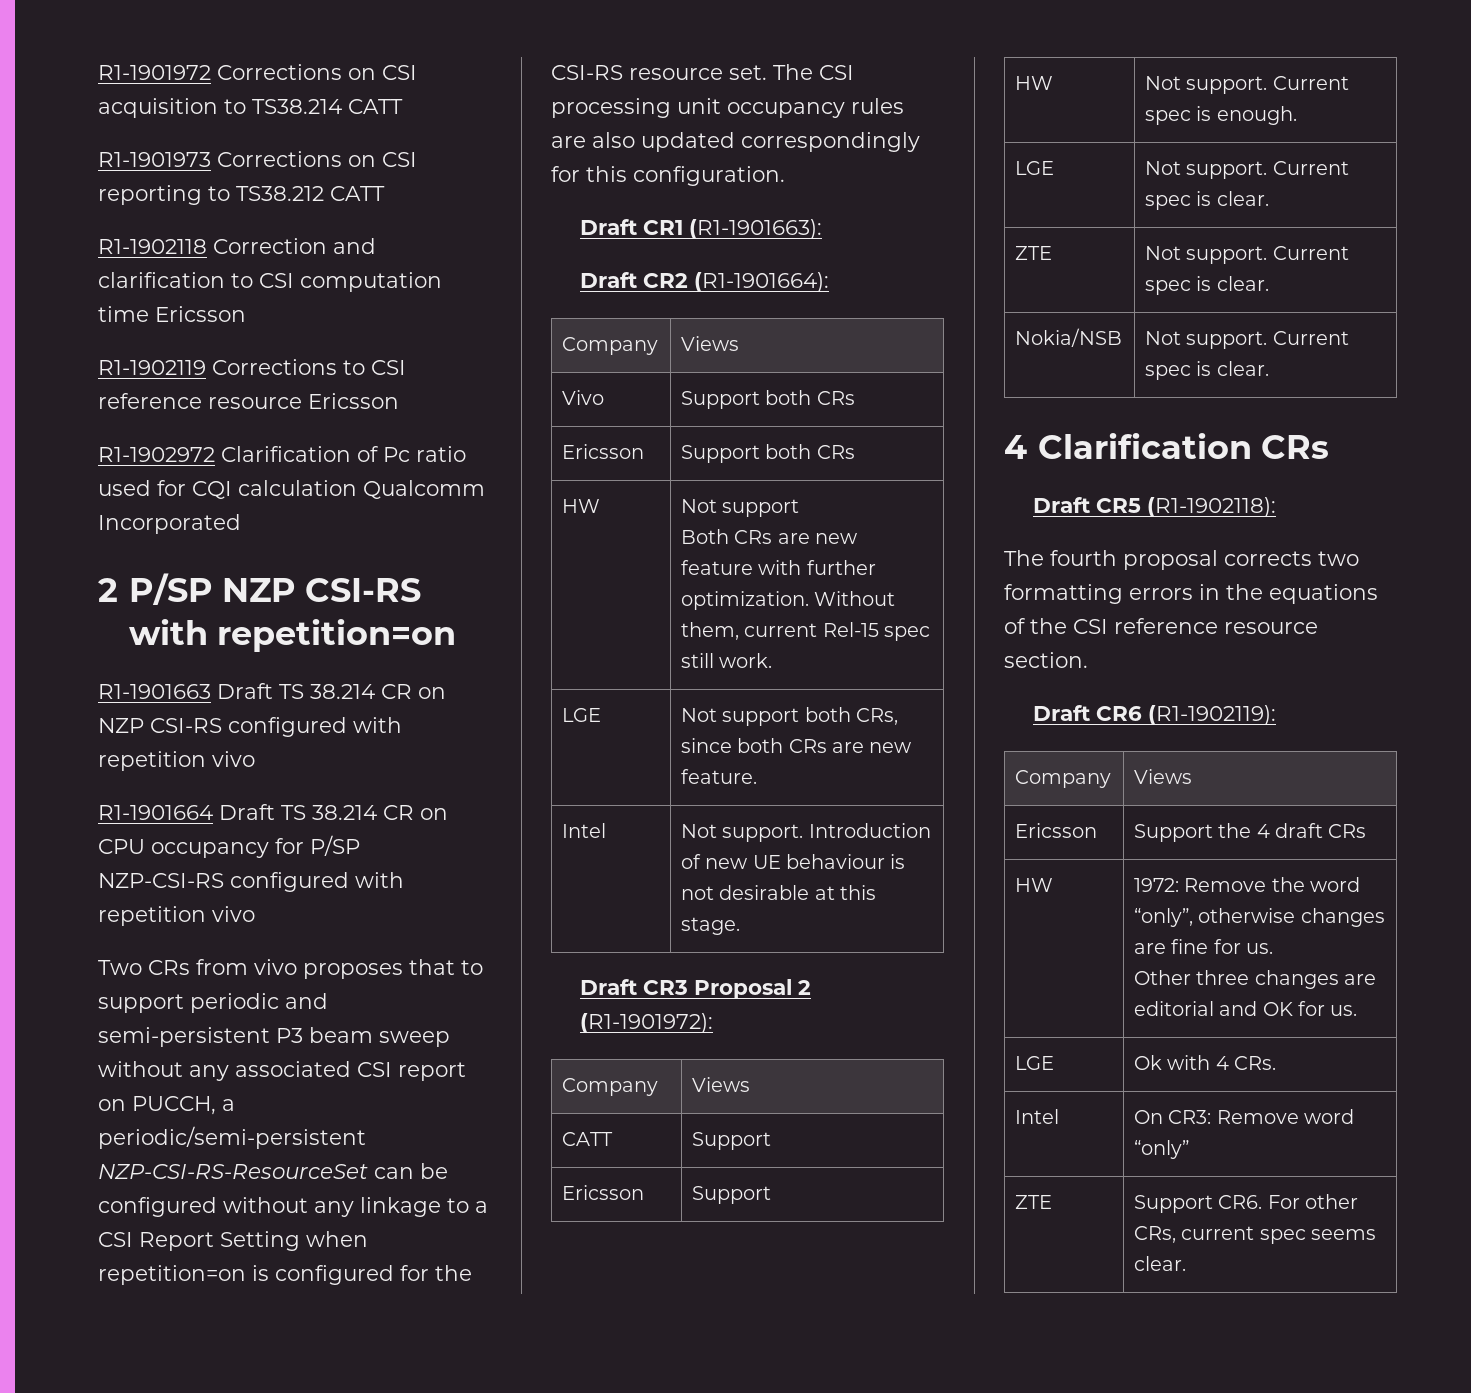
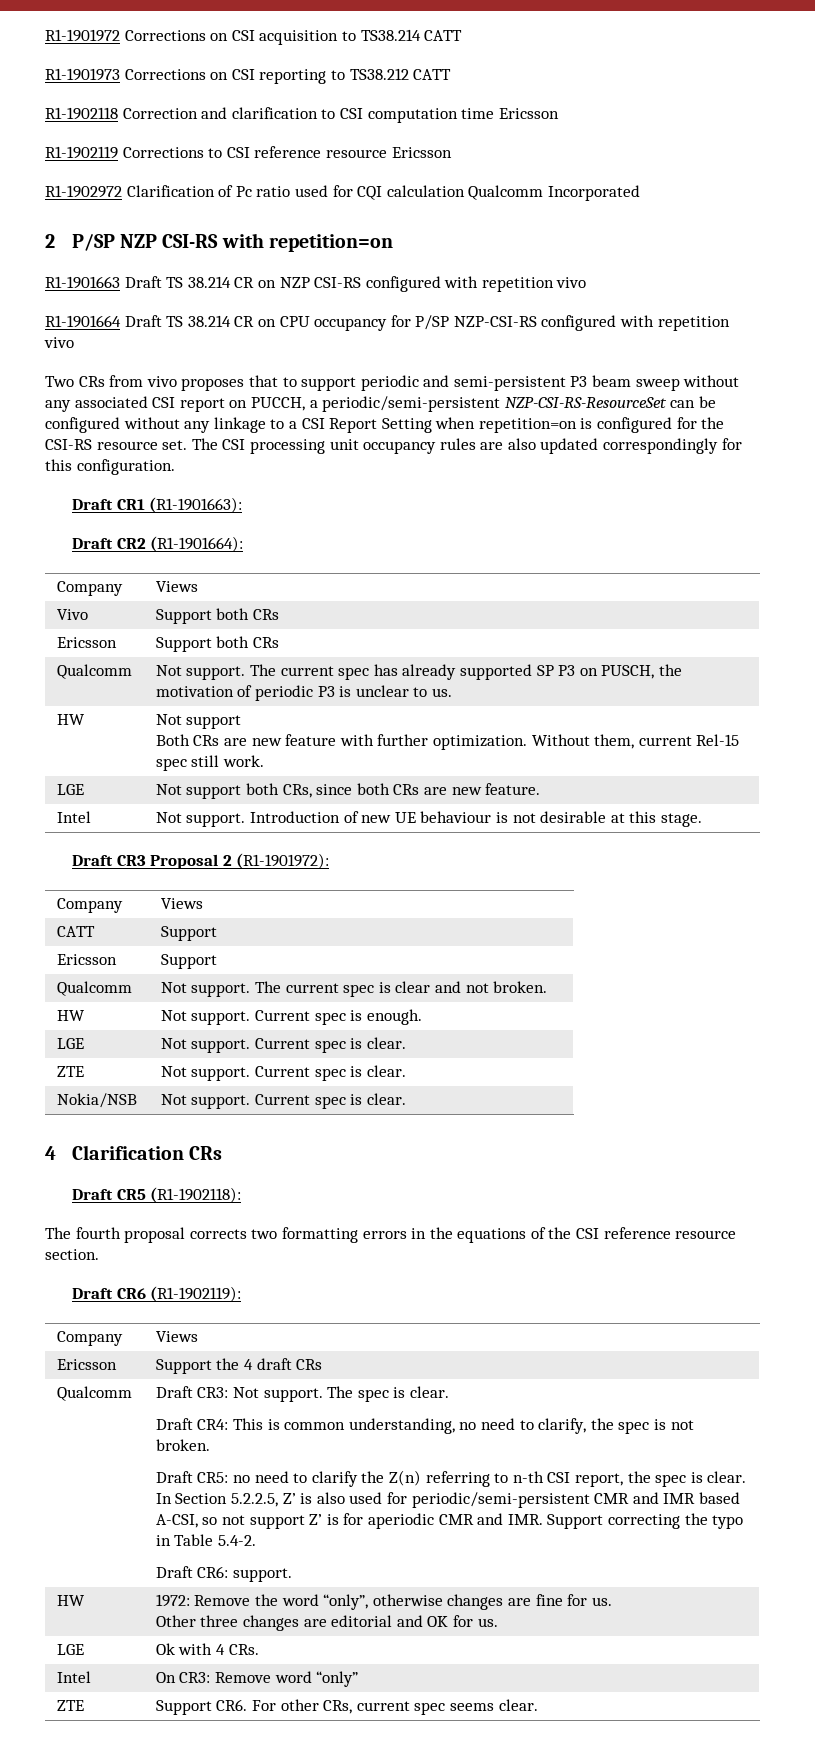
+ Qualcomm | Not support. The current spec has already supported SP P3 on PUSCH, the motivation of periodic P3 is unclear to us.
+ Qualcomm | Not support. The current spec is clear and not broken.
+ Qualcomm | Draft CR3: Not support. The spec is clear.
+ Draft CR4: This is common understanding, no need to clarify, the spec is not broken.
+ Draft CR5: no need to clarify the Z(n) referring to n-th CSI report, the spec is clear. In Section 5.2.2.5, Z’ is also used for periodic/semi-persistent CMR and IMR based A-CSI, so not support Z’ is for aperiodic CMR and IMR. Support correcting the typo in Table 5.4-2.
+ Draft CR6: support.

